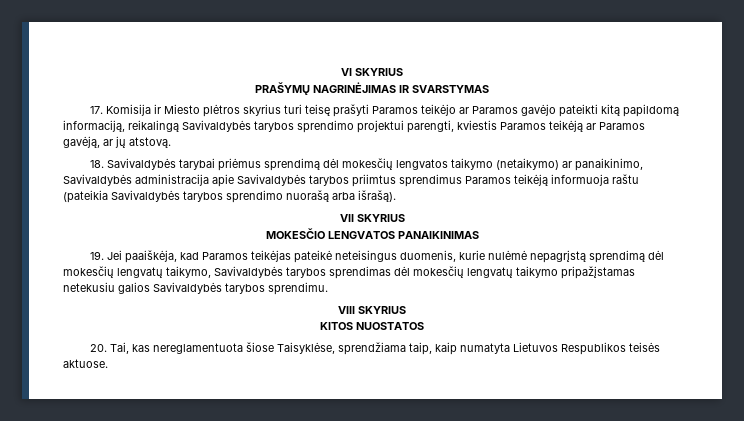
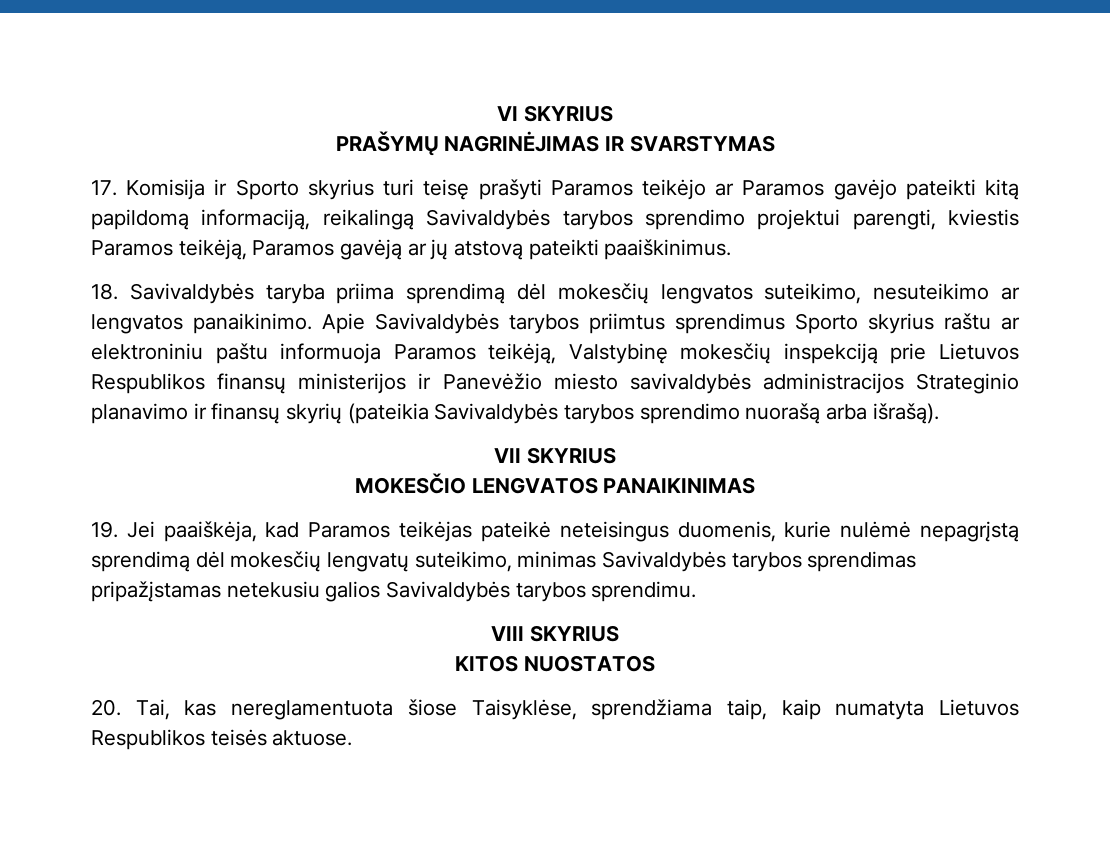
- 17. Komisija ir Miesto plėtros skyrius turi teisę prašyti Paramos teikėjo ar Paramos gavėjo pateikti kitą papildomą informaciją, reikalingą Savivaldybės tarybos sprendimo projektui parengti, kviestis Paramos teikėją ar Paramos gavėją, ar jų atstovą.
+ 17. Komisija ir Sporto skyrius turi teisę prašyti Paramos teikėjo ar Paramos gavėjo pateikti kitą papildomą informaciją, reikalingą Savivaldybės tarybos sprendimo projektui parengti, kviestis Paramos teikėją, Paramos gavėją ar jų atstovą pateikti paaiškinimus.
- 18. Savivaldybės tarybai priėmus sprendimą dėl mokesčių lengvatos taikymo (netaikymo) ar panaikinimo, Savivaldybės administracija apie Savivaldybės tarybos priimtus sprendimus Paramos teikėją informuoja raštu (pateikia Savivaldybės tarybos sprendimo nuorašą arba išrašą).
+ 18. Savivaldybės taryba priima sprendimą dėl mokesčių lengvatos suteikimo, nesuteikimo ar lengvatos panaikinimo. Apie Savivaldybės tarybos priimtus sprendimus Sporto skyrius raštu ar elektroniniu paštu informuoja Paramos teikėją, Valstybinę mokesčių inspekciją prie Lietuvos Respublikos finansų ministerijos ir Panevėžio miesto savivaldybės administracijos Strateginio planavimo ir finansų skyrių (pateikia Savivaldybės tarybos sprendimo nuorašą arba išrašą).
- 19. Jei paaiškėja, kad Paramos teikėjas pateikė neteisingus duomenis, kurie nulėmė nepagrįstą sprendimą dėl mokesčių lengvatų taikymo, Savivaldybės tarybos sprendimas dėl mokesčių lengvatų taikymo pripažįstamas netekusiu galios Savivaldybės tarybos sprendimu.
+ 19. Jei paaiškėja, kad Paramos teikėjas pateikė neteisingus duomenis, kurie nulėmė nepagrįstą sprendimą dėl mokesčių lengvatų suteikimo, minimas Savivaldybės tarybos sprendimas pripažįstamas netekusiu galios Savivaldybės tarybos sprendimu.

